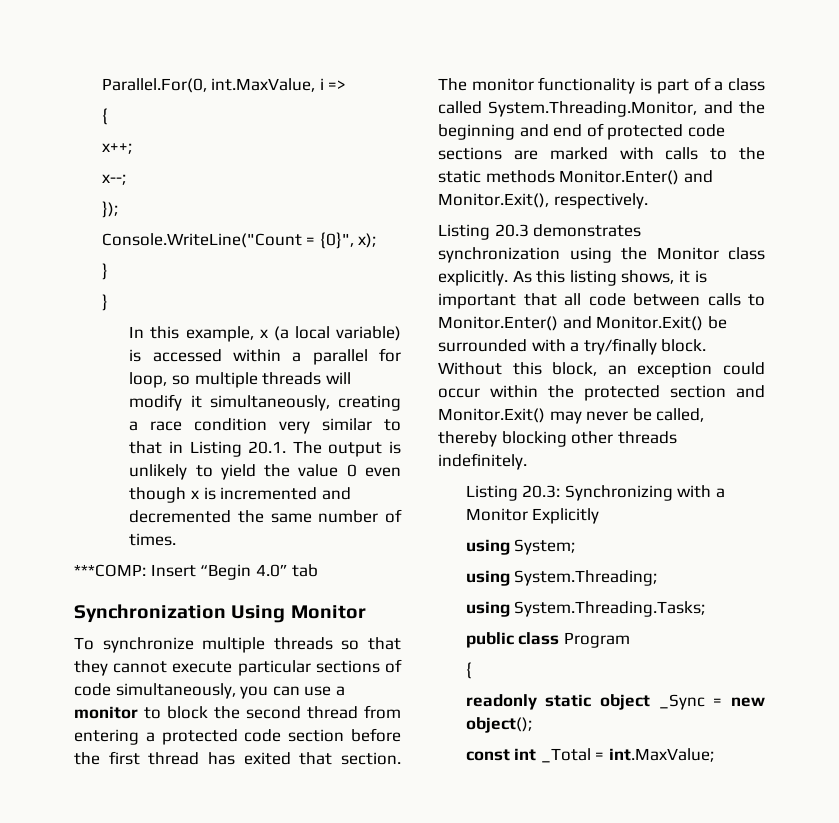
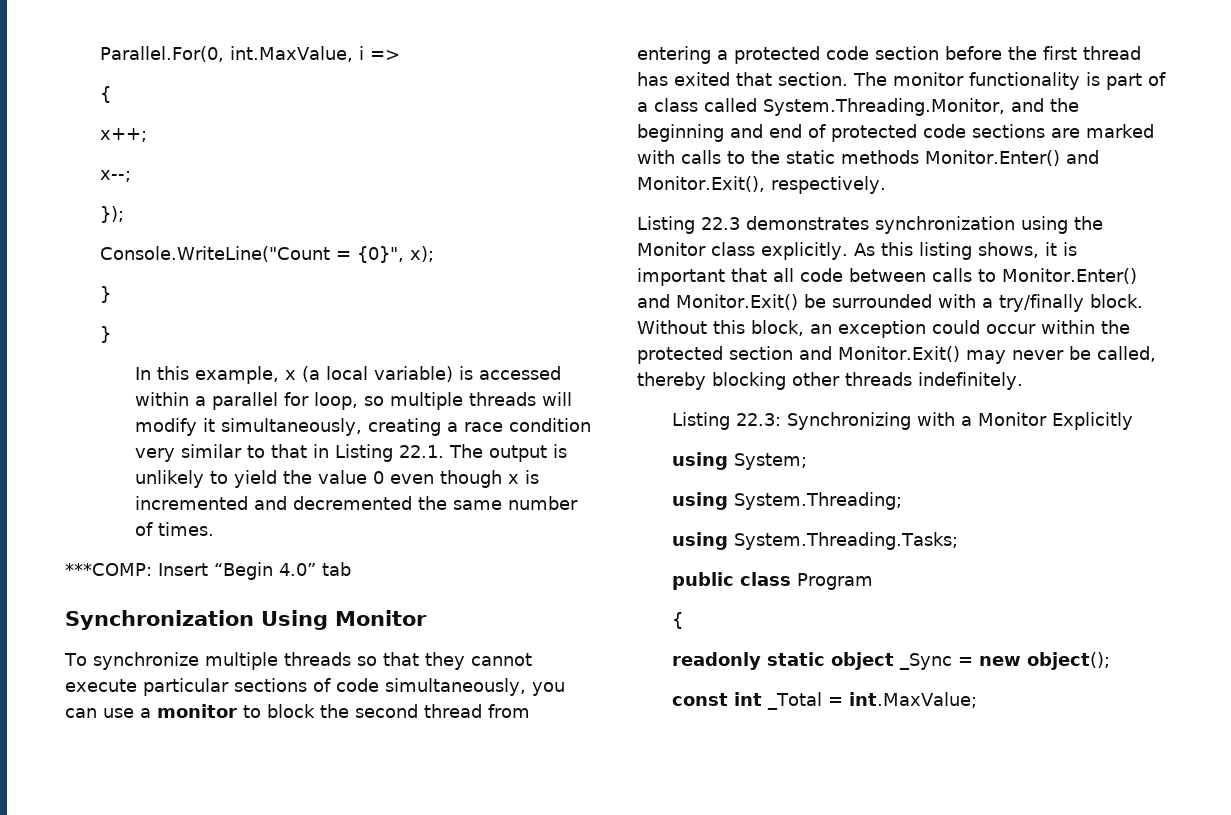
- In this example, x (a local variable) is accessed within a parallel for loop, so multiple threads will modify it simultaneously, creating a race condition very similar to that in Listing 20.1. The output is unlikely to yield the value 0 even though x is incremented and decremented the same number of times.
+ In this example, x (a local variable) is accessed within a parallel for loop, so multiple threads will modify it simultaneously, creating a race condition very similar to that in Listing 22.1. The output is unlikely to yield the value 0 even though x is incremented and decremented the same number of times.
- Listing 20.3 demonstrates synchronization using the Monitor class explicitly.
+ Listing 22.3 demonstrates synchronization using the Monitor class explicitly.
- Listing 20.3: Synchronizing with a Monitor Explicitly
+ Listing 22.3: Synchronizing with a Monitor Explicitly

